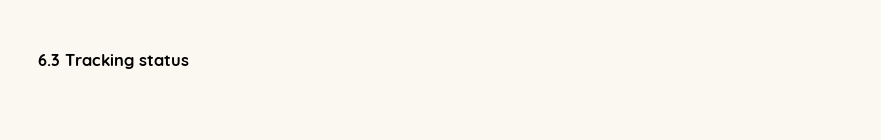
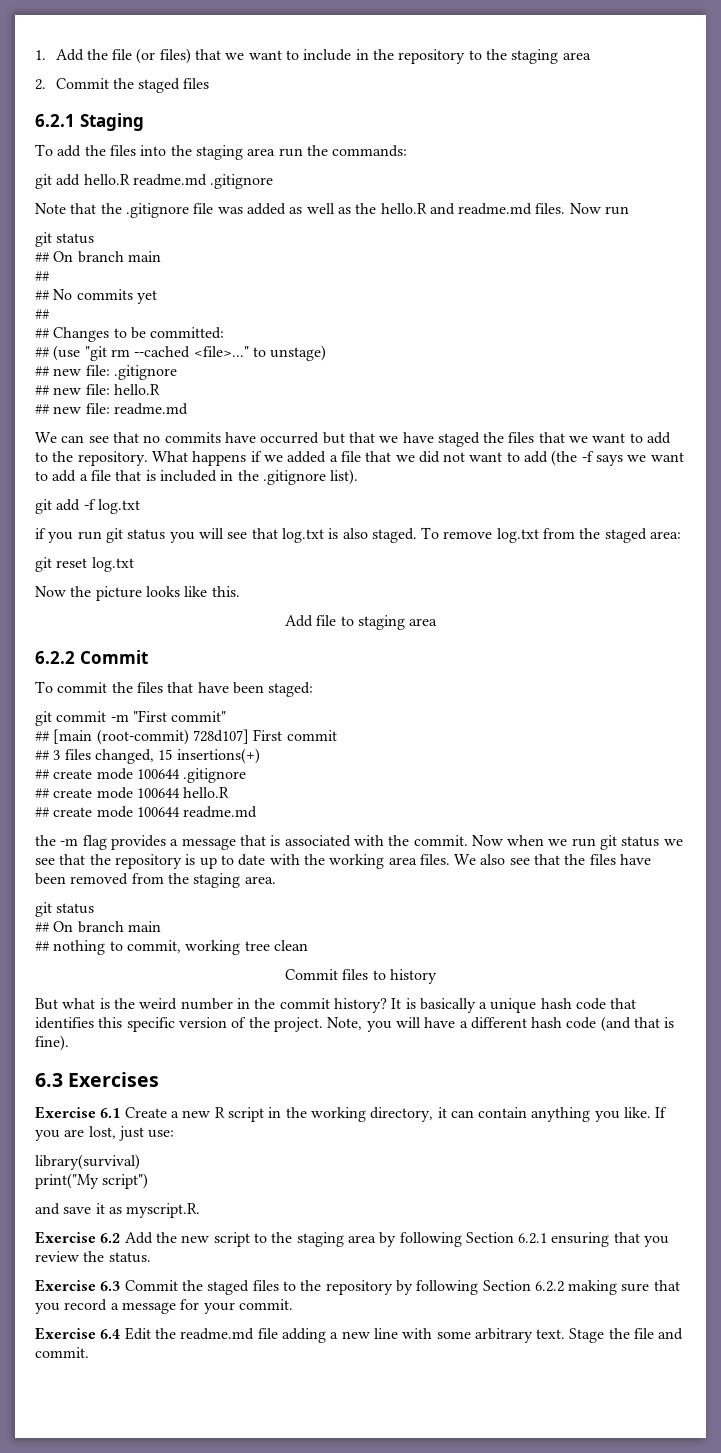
- 6.3 Tracking status
+ 1. Add the file (or files) that we want to include in the repository to the staging area
+ 2. Commit the staged files
+ 6.2.1 Staging
+ To add the files into the staging area run the commands:
+ git add hello.R readme.md .gitignore
+ Note that the .gitignore file was added as well as the hello.R and readme.md files. Now run
+ git status
+ ## On branch main
+ ##
+ ## No commits yet
+ ##
+ ## Changes to be committed:
+ ## (use "git rm --cached <file>..." to unstage)
+ ## new file: .gitignore
+ ## new file: hello.R
+ ## new file: readme.md
+ We can see that no commits have occurred but that we have staged the files that we want to add to the repository. What happens if we added a file that we did not want to add (the -f says we want to add a file that is included in the .gitignore list).
+ git add -f log.txt
+ if you run git status you will see that log.txt is also staged. To remove log.txt from the staged area:
+ git reset log.txt
+ Now the picture looks like this.
+ Add file to staging area
+ 6.2.2 Commit
+ To commit the files that have been staged:
+ git commit -m "First commit"
+ ## [main (root-commit) 728d107] First commit
+ ## 3 files changed, 15 insertions(+)
+ ## create mode 100644 .gitignore
+ ## create mode 100644 hello.R
+ ## create mode 100644 readme.md
+ the -m flag provides a message that is associated with the commit. Now when we run git status we see that the repository is up to date with the working area files. We also see that the files have been removed from the staging area.
+ git status
+ ## On branch main
+ ## nothing to commit, working tree clean
+ Commit files to history
+ But what is the weird number in the commit history? It is basically a unique hash code that identifies this specific version of the project. Note, you will have a different hash code (and that is fine).
+ 6.3 Exercises
+ Exercise 6.1 Create a new R script in the working directory, it can contain anything you like. If you are lost, just use:
+ library(survival)
+ print("My script")
+ and save it as myscript.R.
+ Exercise 6.2 Add the new script to the staging area by following Section 6.2.1 ensuring that you review the status.
+ Exercise 6.3 Commit the staged files to the repository by following Section 6.2.2 making sure that you record a message for your commit.
+ Exercise 6.4 Edit the readme.md file adding a new line with some arbitrary text. Stage the file and commit.

